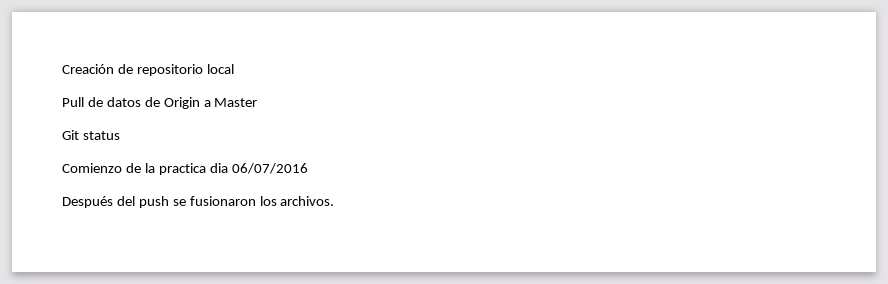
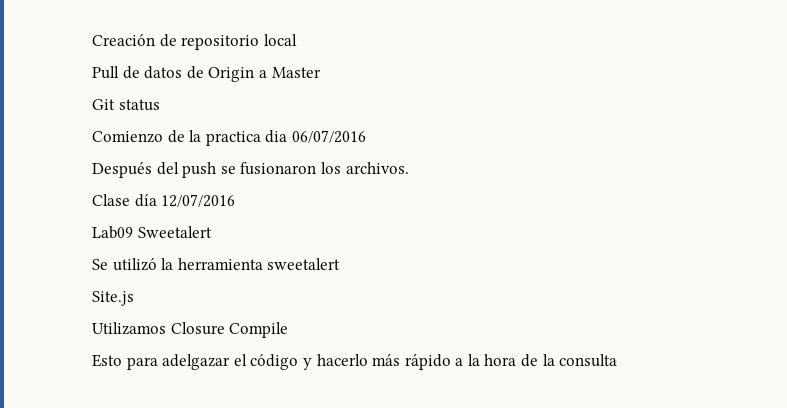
+ Clase día 12/07/2016
+ Lab09 Sweetalert
+ Se utilizó la herramienta sweetalert
+ Site.js
+ Utilizamos Closure Compile
+ Esto para adelgazar el código y hacerlo más rápido a la hora de la consulta

